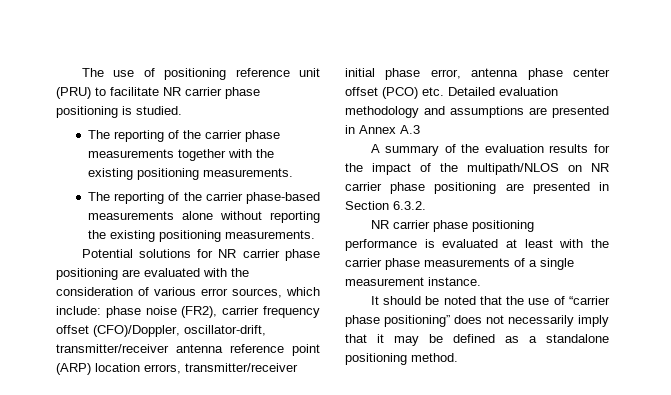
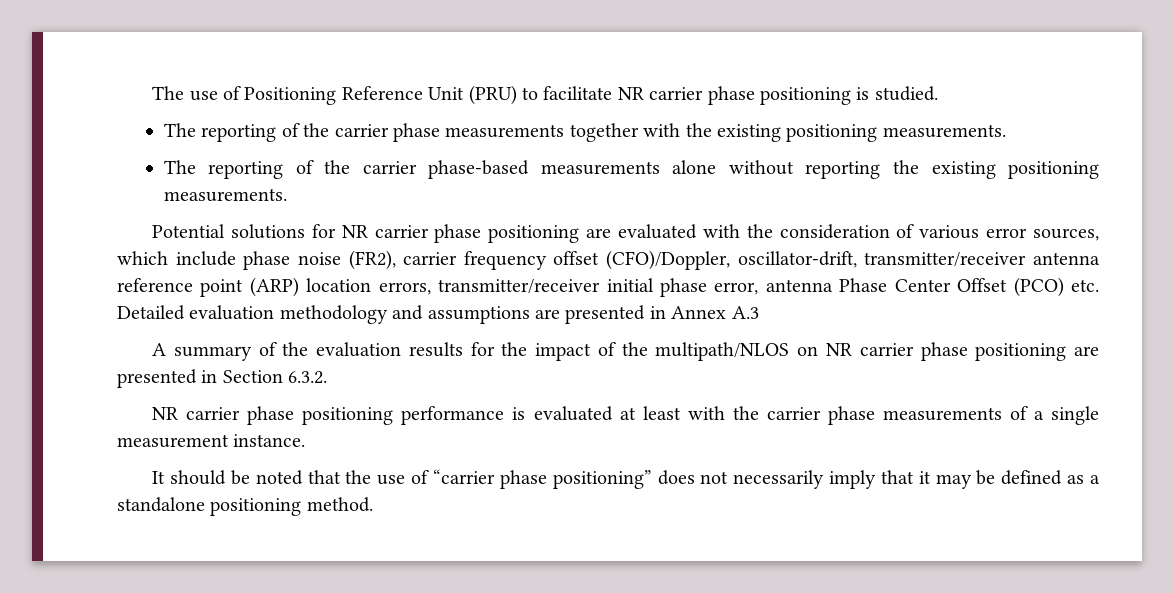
- The use of positioning reference unit (PRU) to facilitate NR carrier phase positioning is studied.
+ The use of Positioning Reference Unit (PRU) to facilitate NR carrier phase positioning is studied.
- Potential solutions for NR carrier phase positioning are evaluated with the consideration of various error sources, which include: phase noise (FR2), carrier frequency offset (CFO)/Doppler, oscillator-drift, transmitter/receiver antenna reference point (ARP) location errors, transmitter/receiver initial phase error, antenna phase center offset (PCO) etc. Detailed evaluation methodology and assumptions are presented in Annex A.3
+ Potential solutions for NR carrier phase positioning are evaluated with the consideration of various error sources, which include phase noise (FR2), carrier frequency offset (CFO)/Doppler, oscillator-drift, transmitter/receiver antenna reference point (ARP) location errors, transmitter/receiver initial phase error, antenna Phase Center Offset (PCO) etc. Detailed evaluation methodology and assumptions are presented in Annex A.3

